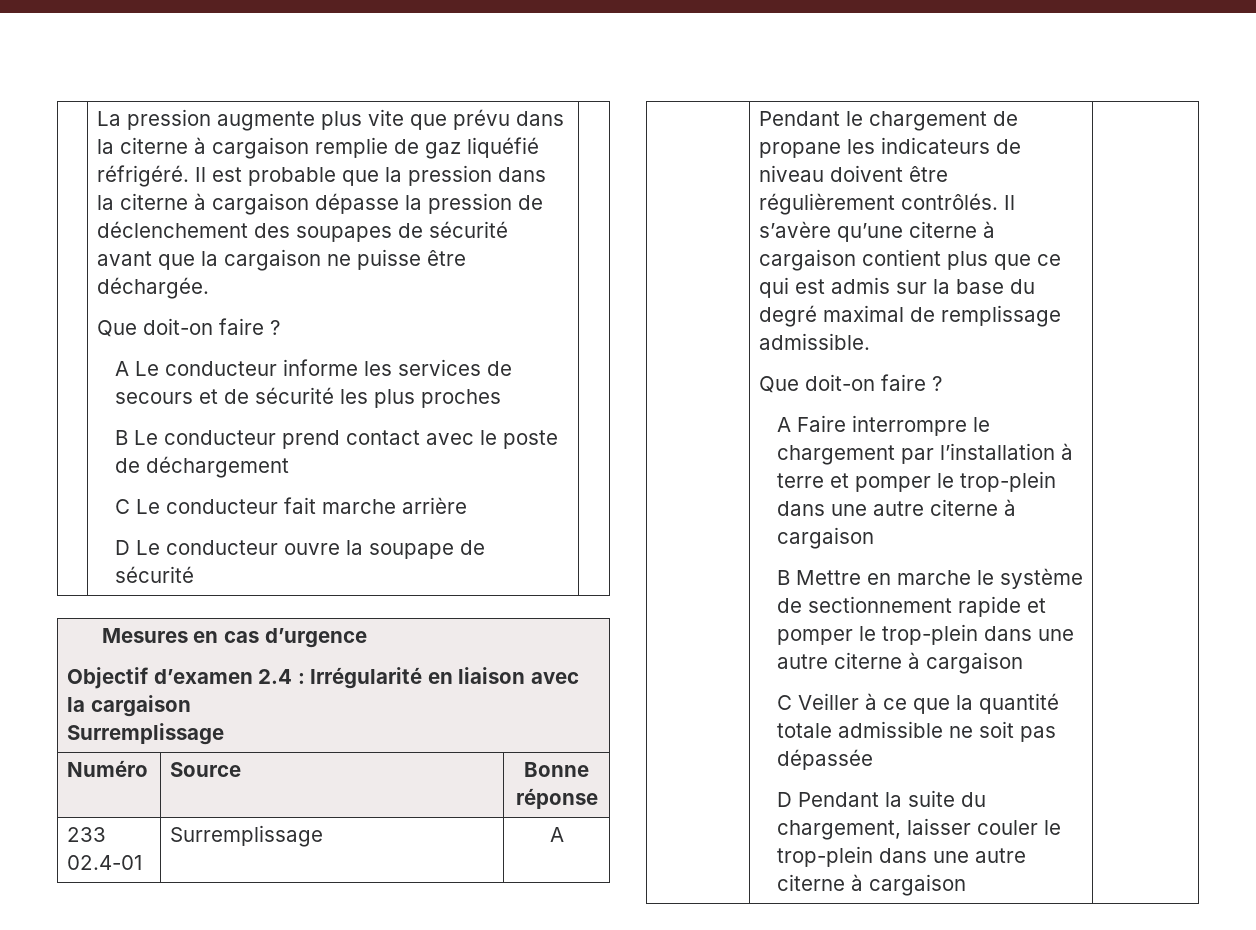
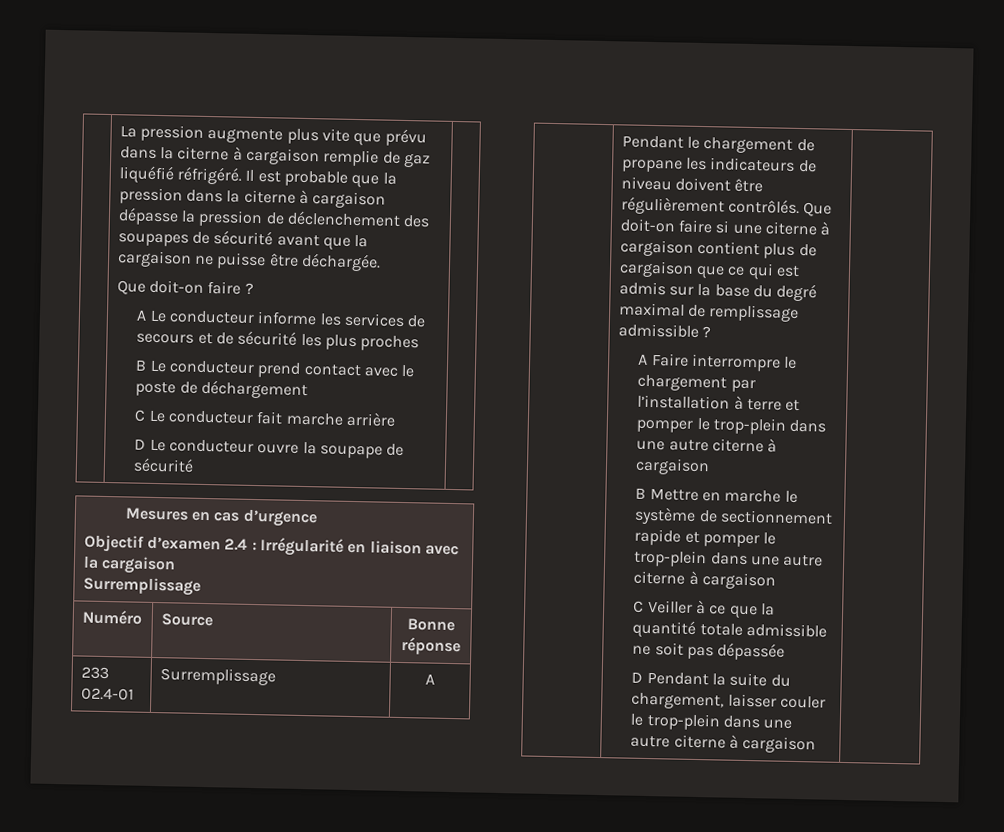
- Il s’avère qu’une citerne à cargaison contient plus que ce qui est admis sur la base du degré maximal de remplissage admissible.
- Que doit-on faire ?
+ Que doit-on faire si une citerne à cargaison contient plus de cargaison que ce qui est admis sur la base du degré maximal de remplissage admissible ?

